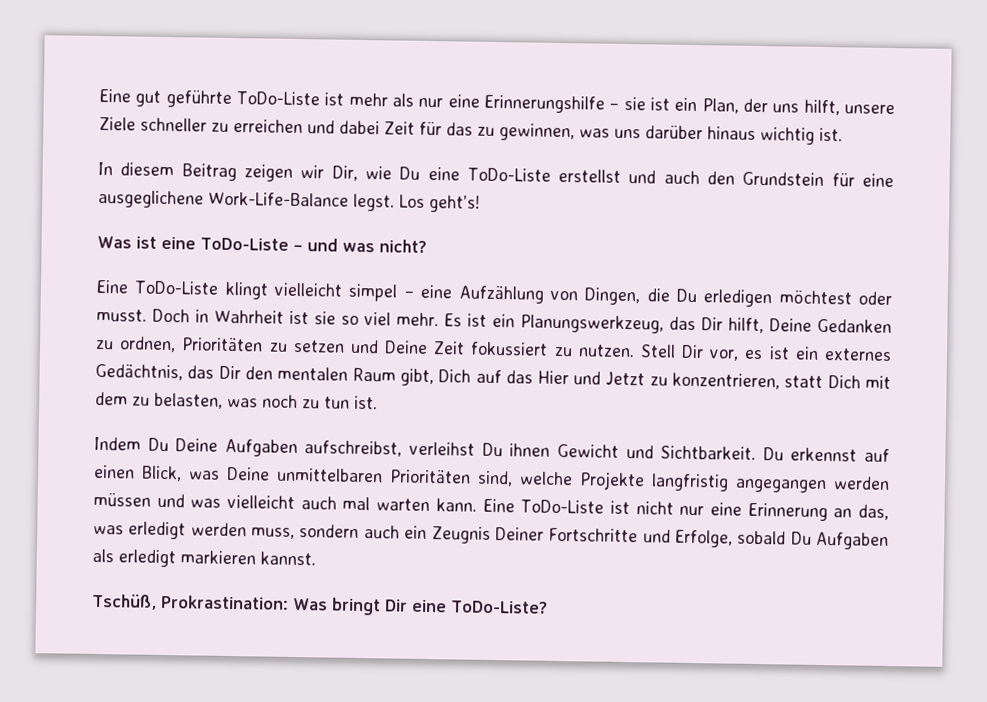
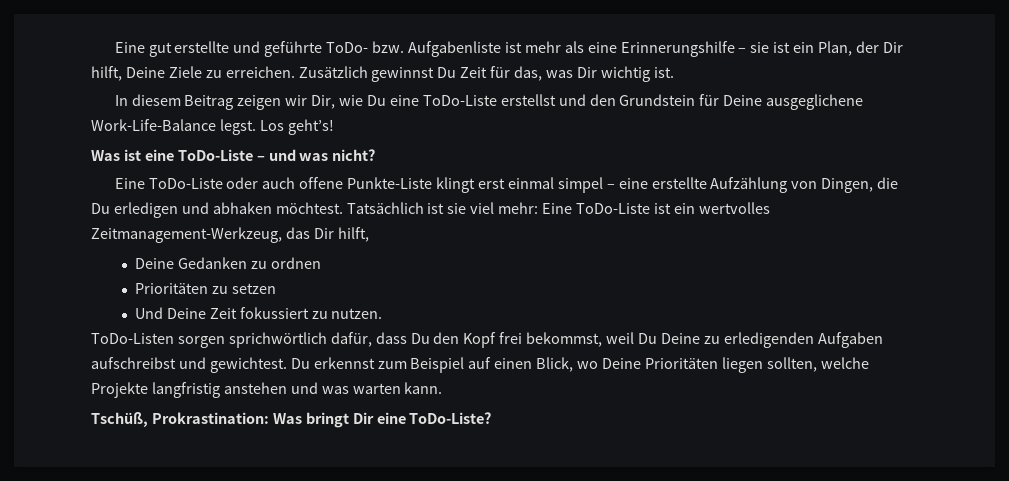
- Eine gut geführte ToDo-Liste ist mehr als nur eine Erinnerungshilfe – sie ist ein Plan, der uns hilft, unsere Ziele schneller zu erreichen und dabei Zeit für das zu gewinnen, was uns darüber hinaus wichtig ist.
+ Eine gut erstellte und geführte ToDo- bzw. Aufgabenliste ist mehr als eine Erinnerungshilfe – sie ist ein Plan, der Dir hilft, Deine Ziele zu erreichen. Zusätzlich gewinnst Du Zeit für das, was Dir wichtig ist.
- In diesem Beitrag zeigen wir Dir, wie Du eine ToDo-Liste erstellst und auch den Grundstein für eine ausgeglichene Work-Life-Balance legst.
+ In diesem Beitrag zeigen wir Dir, wie Du eine ToDo-Liste erstellst und den Grundstein für Deine ausgeglichene Work-Life-Balance legst.
- Eine ToDo-Liste klingt vielleicht simpel – eine Aufzählung von Dingen, die Du erledigen möchtest oder musst. Doch in Wahrheit ist sie so viel mehr. Es ist ein Planungswerkzeug, das Dir hilft, Deine Gedanken zu ordnen, Prioritäten zu setzen und Deine Zeit fokussiert zu nutzen. Stell Dir vor, es ist ein externes Gedächtnis, das Dir den mentalen Raum gibt, Dich auf das Hier und Jetzt zu konzentrieren, statt Dich mit dem zu belasten, was noch zu tun ist.
- Indem Du Deine Aufgaben aufschreibst, verleihst Du ihnen Gewicht und Sichtbarkeit. Du erkennst auf einen Blick, was Deine unmittelbaren Prioritäten sind, welche Projekte langfristig angegangen werden müssen und was vielleicht auch mal warten kann. Eine ToDo-Liste ist nicht nur eine Erinnerung an das, was erledigt werden muss, sondern auch ein Zeugnis Deiner Fortschritte und Erfolge, sobald Du Aufgaben als erledigt markieren kannst.
+ Eine ToDo-Liste oder auch offene Punkte-Liste klingt erst einmal simpel – eine erstellte Aufzählung von Dingen, die Du erledigen und abhaken möchtest. Tatsächlich ist sie viel mehr: Eine ToDo-Liste ist ein wertvolles Zeitmanagement-Werkzeug, das Dir hilft,
+ Deine Gedanken zu ordnen
+ Prioritäten zu setzen
+ Und Deine Zeit fokussiert zu nutzen.
+ ToDo-Listen sorgen sprichwörtlich dafür, dass Du den Kopf frei bekommst, weil Du Deine zu erledigenden Aufgaben aufschreibst und gewichtest. Du erkennst zum Beispiel auf einen Blick, wo Deine Prioritäten liegen sollten, welche Projekte langfristig anstehen und was warten kann.

